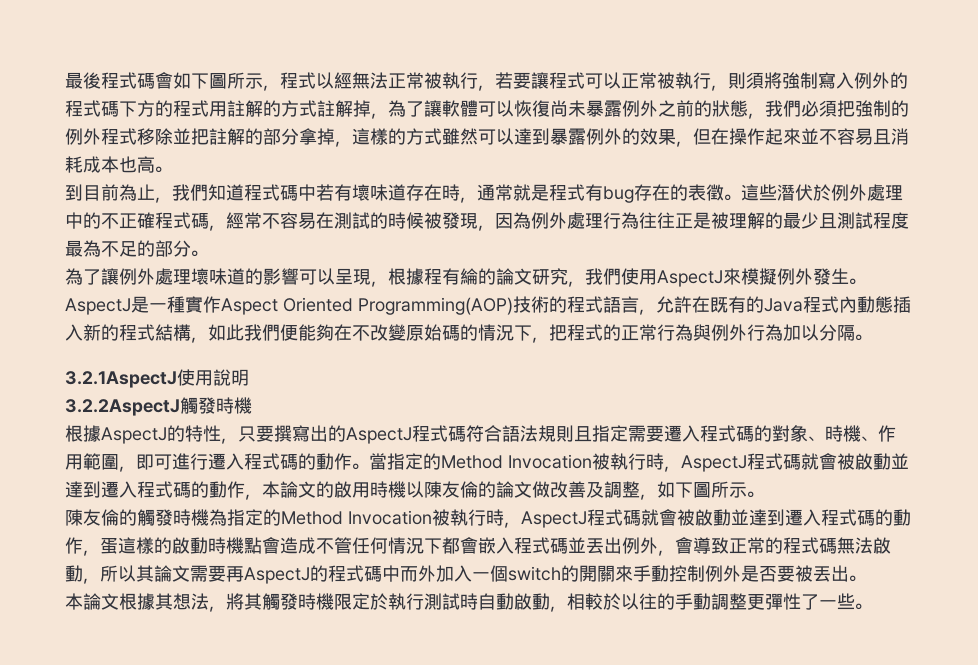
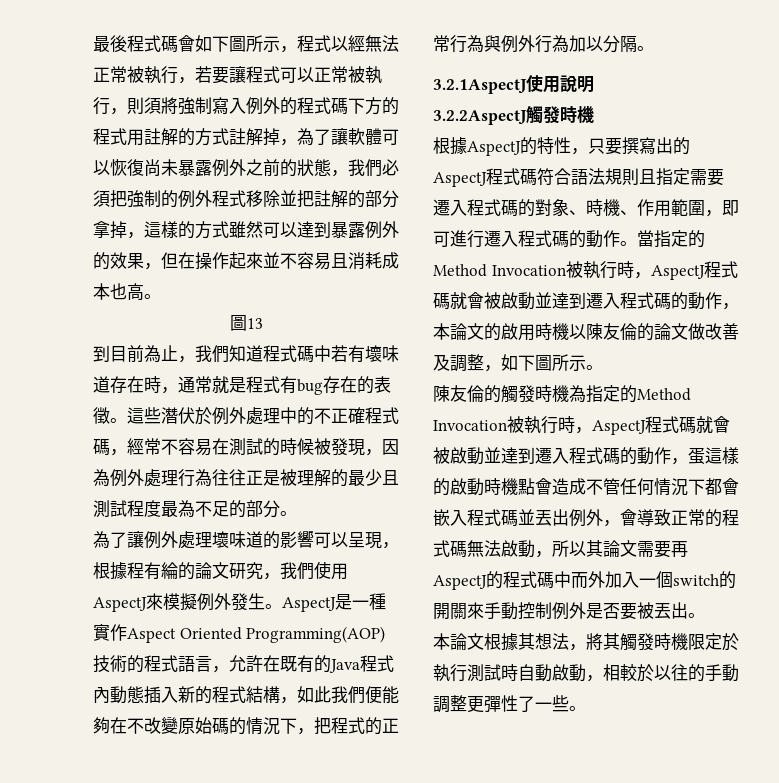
+ 圖13

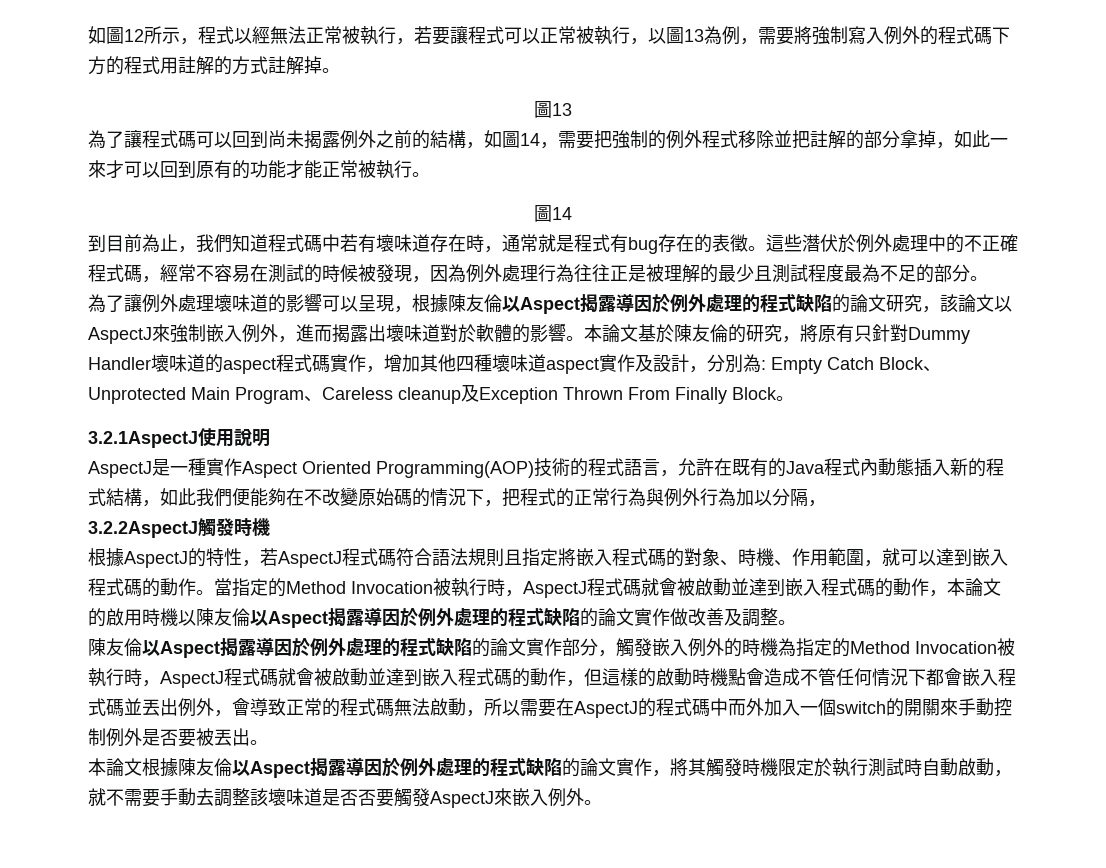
- 最後程式碼會如下圖所示，程式以經無法正常被執行，若要讓程式可以正常被執行，則須將強制寫入例外的程式碼下方的程式用註解的方式註解掉，為了讓軟體可以恢復尚未暴露例外之前的狀態，我們必須把強制的例外程式移除並把註解的部分拿掉，這樣的方式雖然可以達到暴露例外的效果，但在操作起來並不容易且消耗成本也高。
+ 如圖12所示，程式以經無法正常被執行，若要讓程式可以正常被執行，以圖13為例，需要將強制寫入例外的程式碼下方的程式用註解的方式註解掉。
  圖13
+ 為了讓程式碼可以回到尚未揭露例外之前的結構，如圖14，需要把強制的例外程式移除並把註解的部分拿掉，如此一來才可以回到原有的功能才能正常被執行。
+ 圖14
- 為了讓例外處理壞味道的影響可以呈現，根據程有綸的論文研究，我們使用AspectJ來模擬例外發生。AspectJ是一種實作Aspect Oriented Programming(AOP)技術的程式語言，允許在既有的Java程式內動態插入新的程式結構，如此我們便能夠在不改變原始碼的情況下，把程式的正常行為與例外行為加以分隔。
+ 為了讓例外處理壞味道的影響可以呈現，根據陳友倫以Aspect揭露導因於例外處理的程式缺陷的論文研究，該論文以AspectJ來強制嵌入例外，進而揭露出壞味道對於軟體的影響。本論文基於陳友倫的研究，將原有只針對Dummy Handler壞味道的aspect程式碼實作，增加其他四種壞味道aspect實作及設計，分別為: Empty Catch Block、Unprotected Main Program、Careless cleanup及Exception Thrown From Finally Block。
  3.2.1AspectJ使用說明
+ AspectJ是一種實作Aspect Oriented Programming(AOP)技術的程式語言，允許在既有的Java程式內動態插入新的程式結構，如此我們便能夠在不改變原始碼的情況下，把程式的正常行為與例外行為加以分隔，
- 根據AspectJ的特性，只要撰寫出的AspectJ程式碼符合語法規則且指定需要遷入程式碼的對象、時機、作用範圍，即可進行遷入程式碼的動作。
+ 根據AspectJ的特性，若AspectJ程式碼符合語法規則且指定將嵌入程式碼的對象、時機、作用範圍，就可以達到嵌入程式碼的動作。
- 當指定的Method Invocation被執行時，AspectJ程式碼就會被啟動並達到遷入程式碼的動作，本論文的啟用時機以陳友倫的論文做改善及調整，如下圖所示。
- 陳友倫的觸發時機為指定的Method Invocation被執行時，AspectJ程式碼就會被啟動並達到遷入程式碼的動作，蛋這樣的啟動時機點會造成不管任何情況下都會嵌入程式碼並丟出例外，會導致正常的程式碼無法啟動，所以其論文需要再AspectJ的程式碼中而外加入一個switch的開關來手動控制例外是否要被丟出。
+ 當指定的Method Invocation被執行時，AspectJ程式碼就會被啟動並達到嵌入程式碼的動作，本論文的啟用時機以陳友倫以Aspect揭露導因於例外處理的程式缺陷的論文實作做改善及調整。
+ 陳友倫以Aspect揭露導因於例外處理的程式缺陷的論文實作部分，觸發嵌入例外的時機為指定的Method Invocation被執行時，AspectJ程式碼就會被啟動並達到嵌入程式碼的動作，但這樣的啟動時機點會造成不管任何情況下都會嵌入程式碼並丟出例外，會導致正常的程式碼無法啟動，所以需要在AspectJ的程式碼中而外加入一個switch的開關來手動控制例外是否要被丟出。
- 本論文根據其想法，將其觸發時機限定於執行測試時自動啟動，相較於以往的手動調整更彈性了一些。
+ 本論文根據陳友倫以Aspect揭露導因於例外處理的程式缺陷的論文實作，將其觸發時機限定於執行測試時自動啟動，就不需要手動去調整該壞味道是否否要觸發AspectJ來嵌入例外。

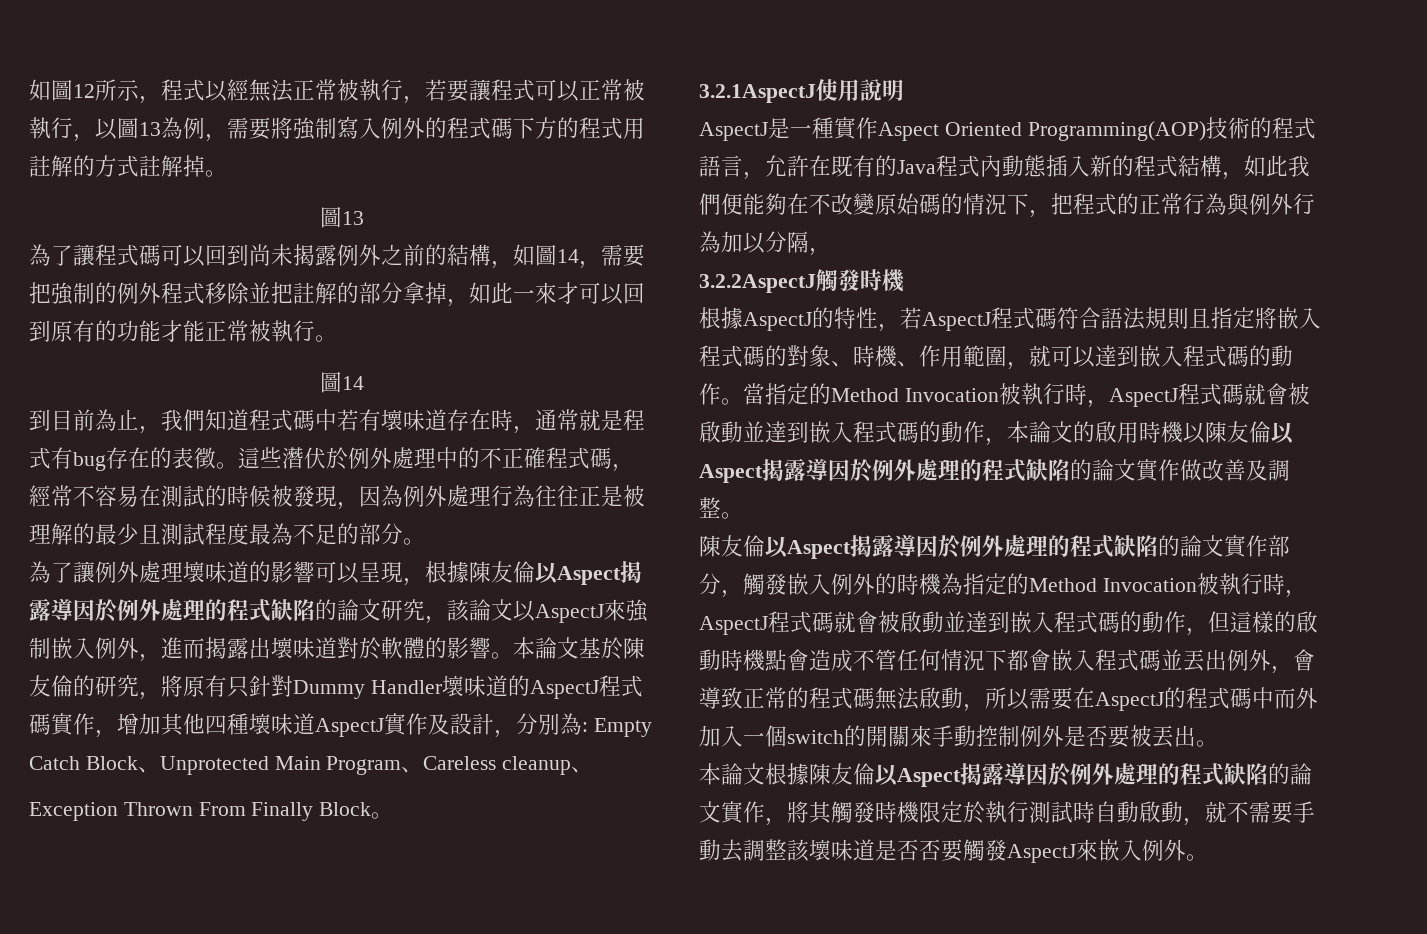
- 本論文基於陳友倫的研究，將原有只針對Dummy Handler壞味道的aspect程式碼實作，增加其他四種壞味道aspect實作及設計，分別為: Empty Catch Block、Unprotected Main Program、Careless cleanup及Exception Thrown From Finally Block。
+ 本論文基於陳友倫的研究，將原有只針對Dummy Handler壞味道的AspectJ程式碼實作，增加其他四種壞味道AspectJ實作及設計，分別為: Empty Catch Block、Unprotected Main Program、Careless cleanup、
+ Exception Thrown From Finally Block。

